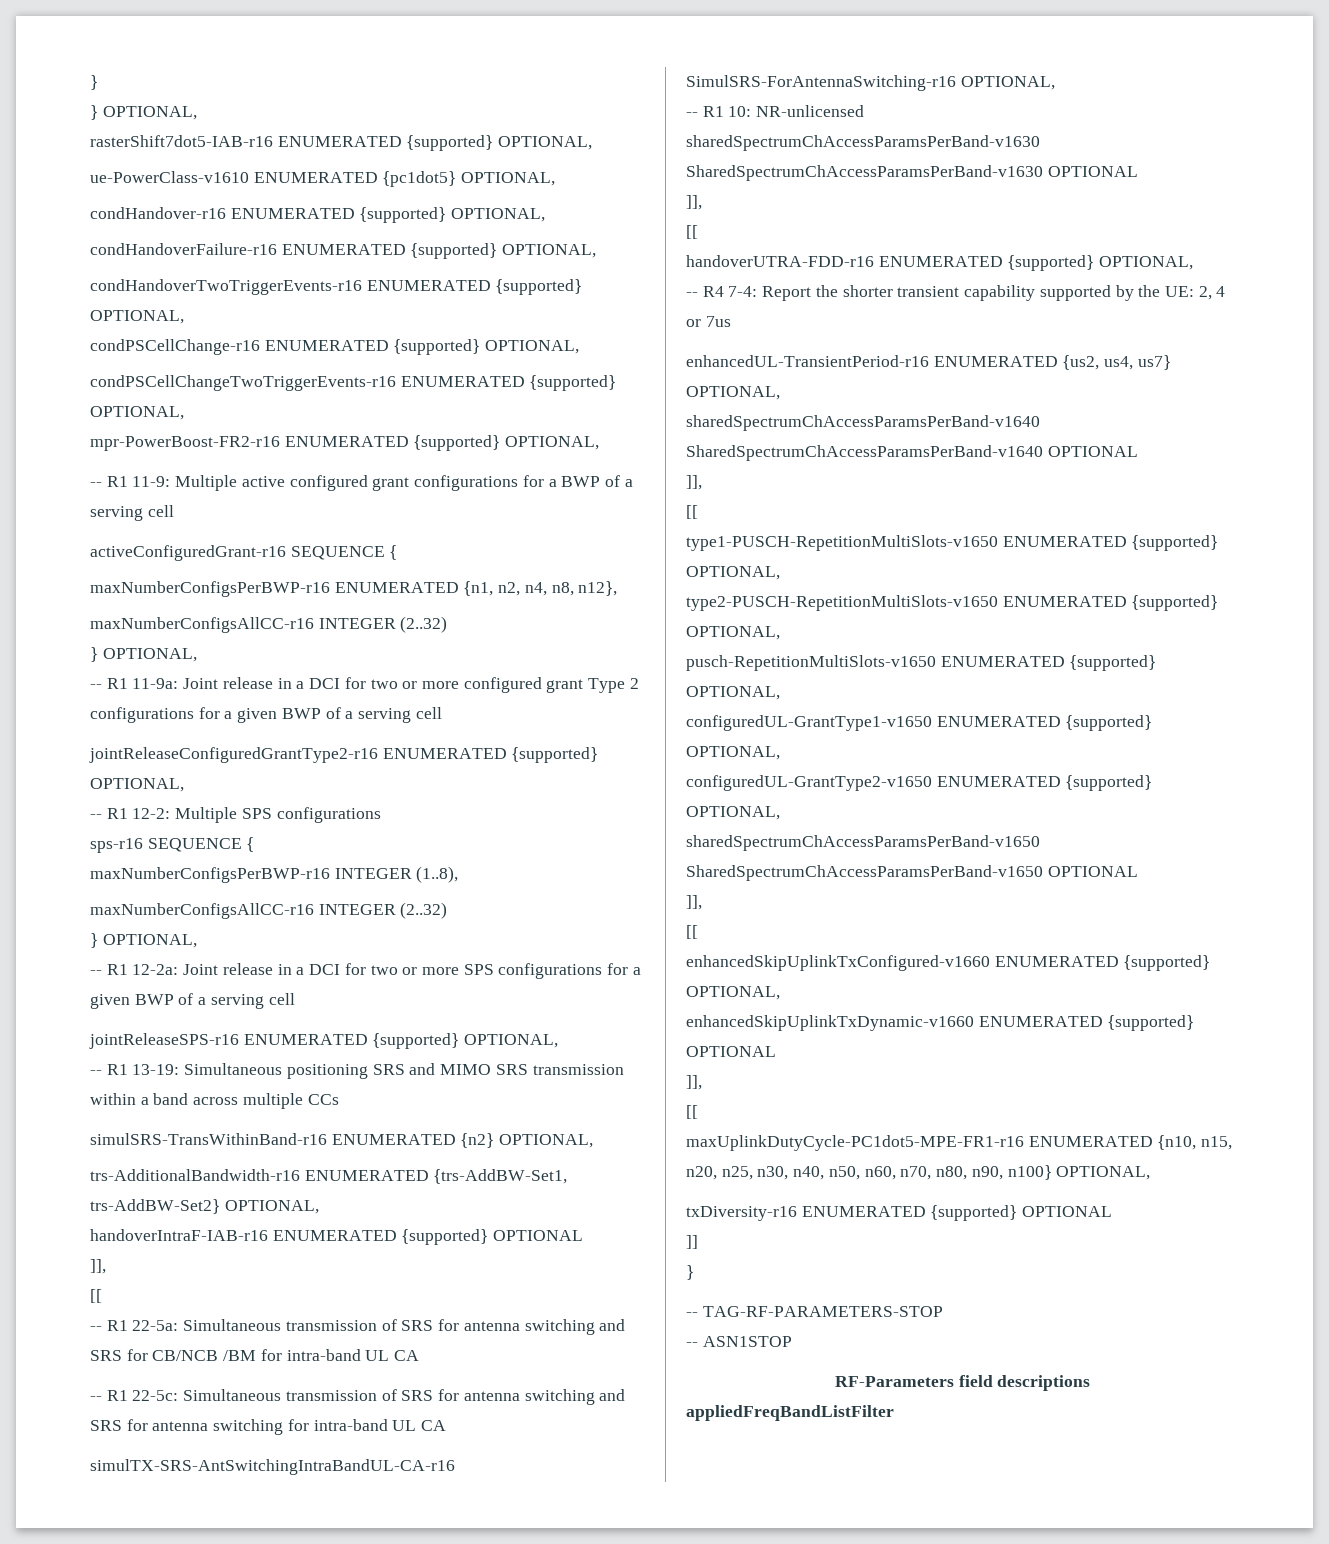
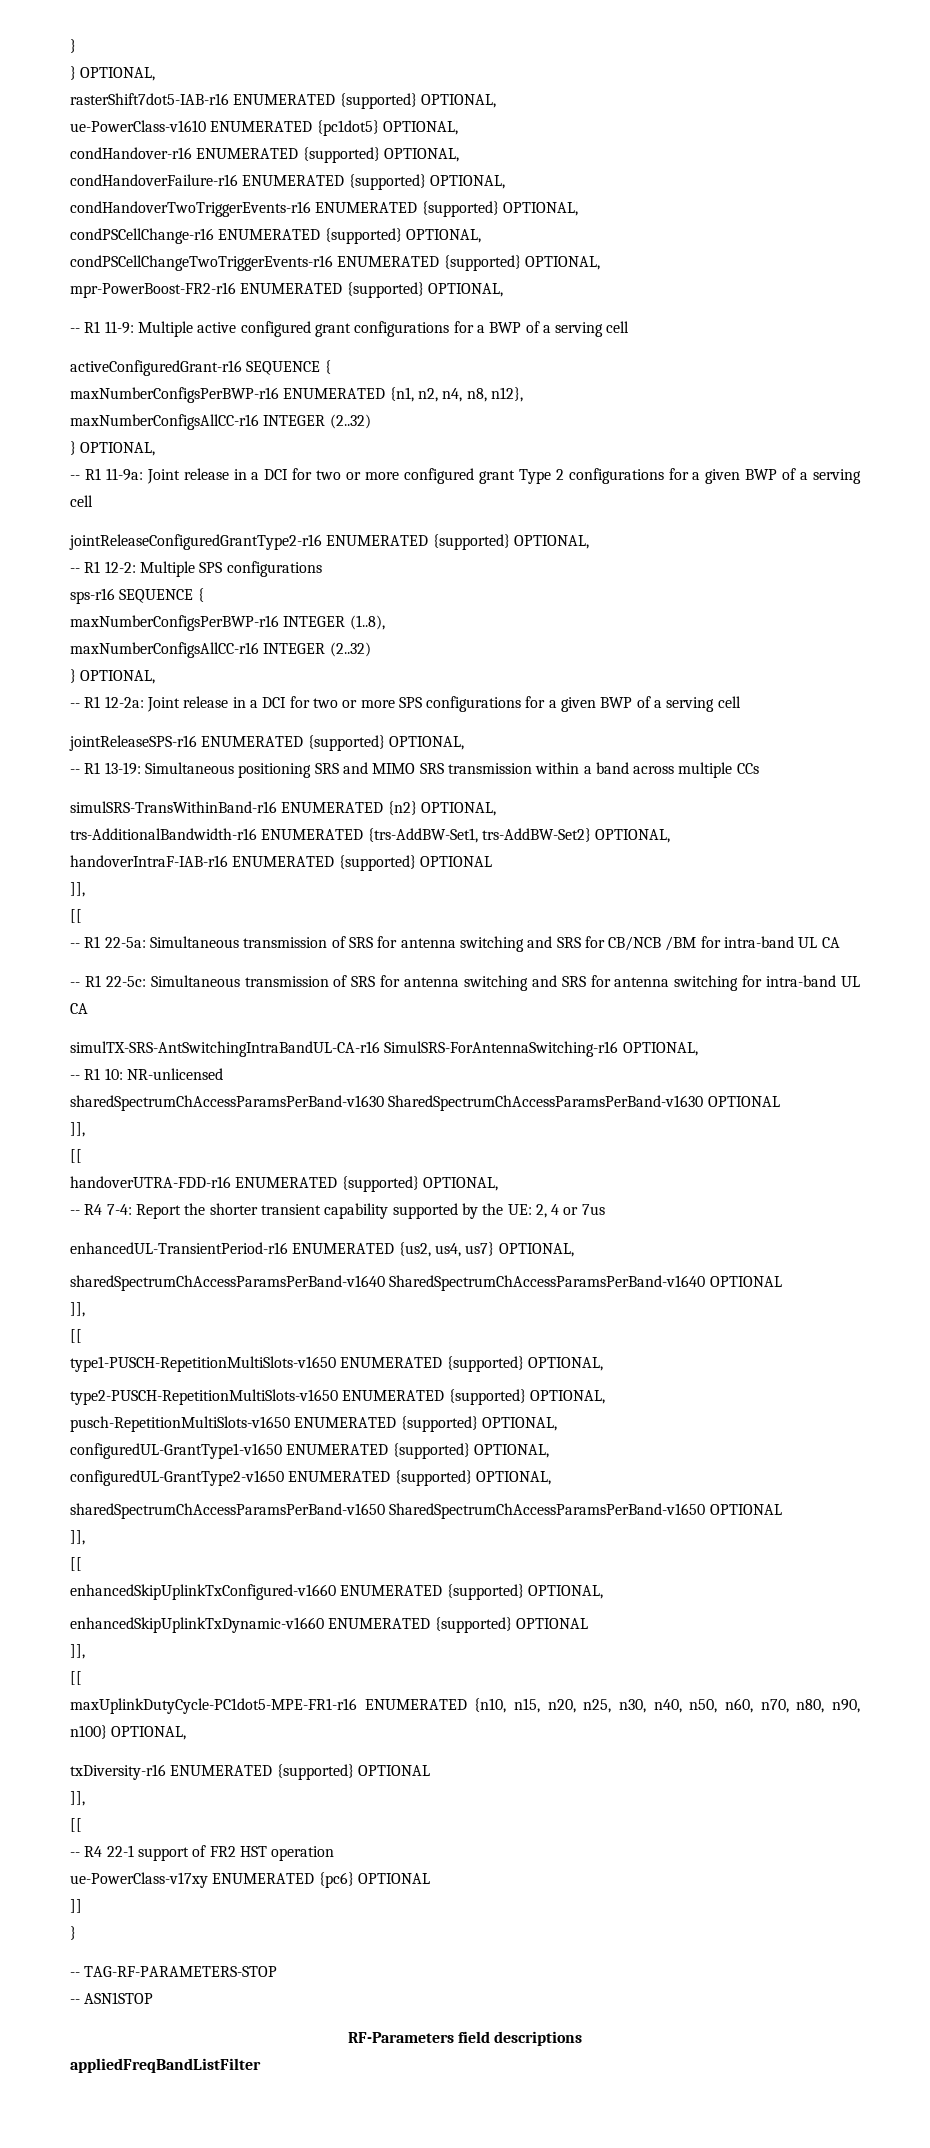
  txDiversity-r16 ENUMERATED {supported} OPTIONAL
+ ]],
+ [[
+ -- R4 22-1 support of FR2 HST operation
+ ue-PowerClass-v17xy ENUMERATED {pc6} OPTIONAL

